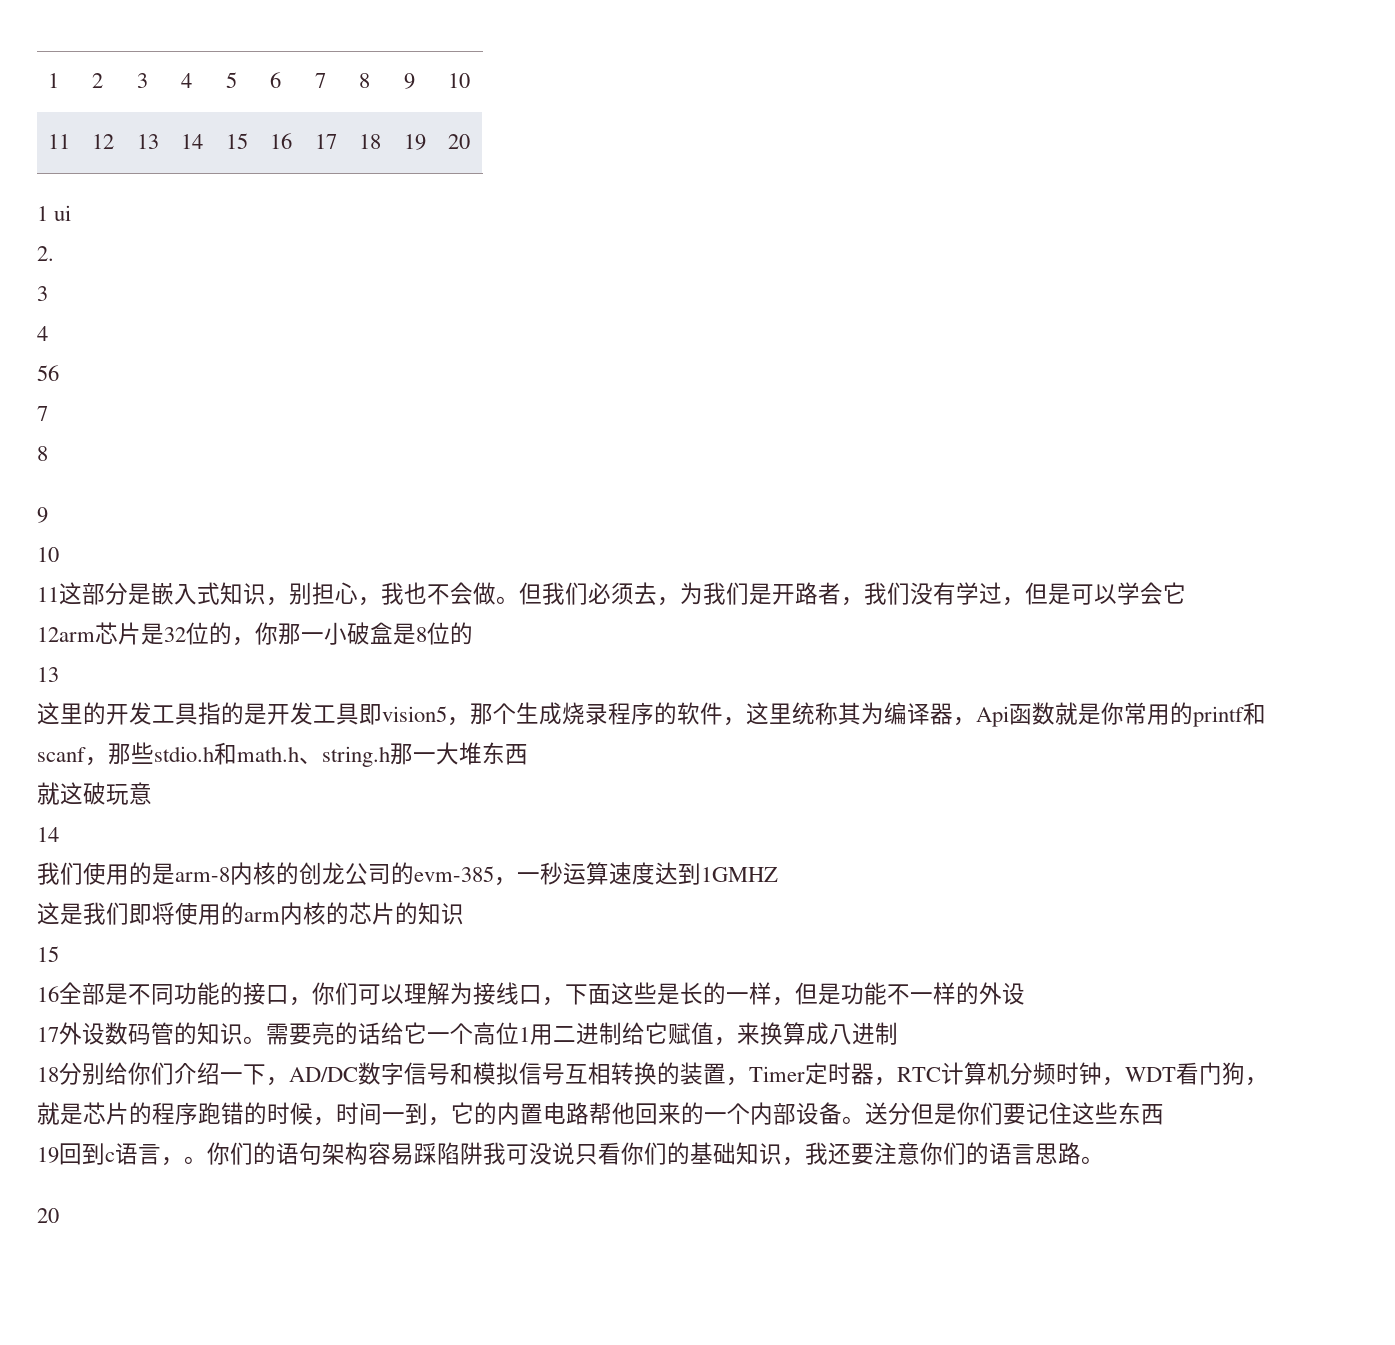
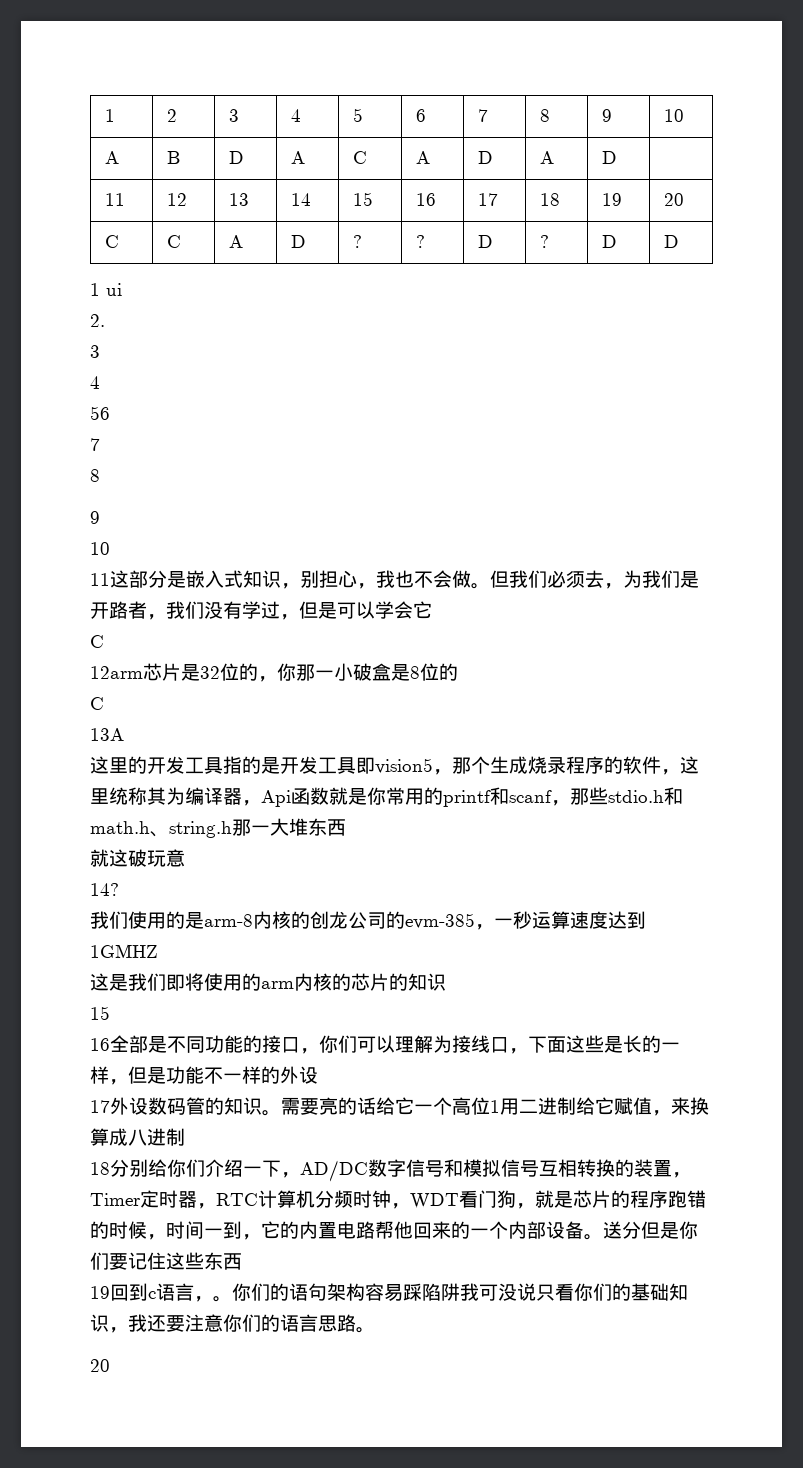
+ A | B | D | A | C | A | D | A | D |
+ C | C | A | D | ? | ? | D | ? | D | D
  但我们必须去，为我们是开路者，我们没有学过，但是可以学会它
+ C
  12arm芯片是32位的，你那一小破盒是8位的
- 13
+ C
+ 13A
  就这破玩意
- 14
+ 14?

